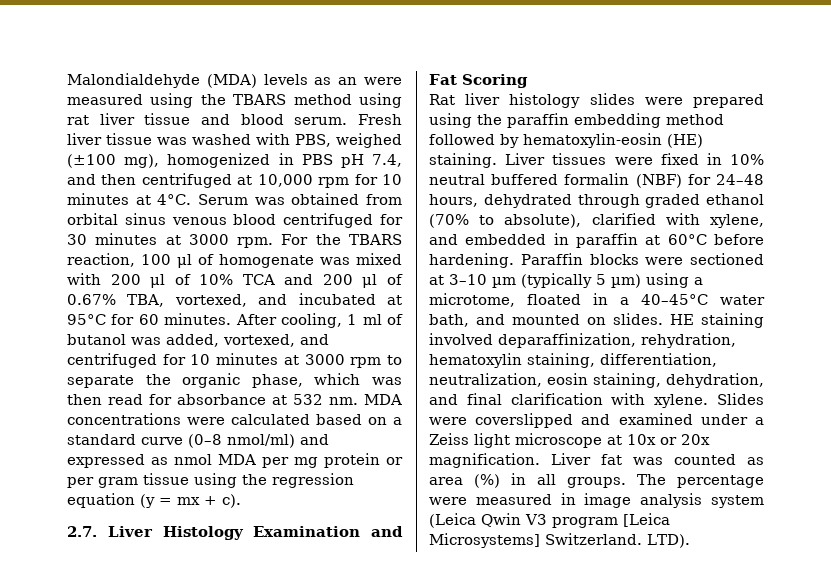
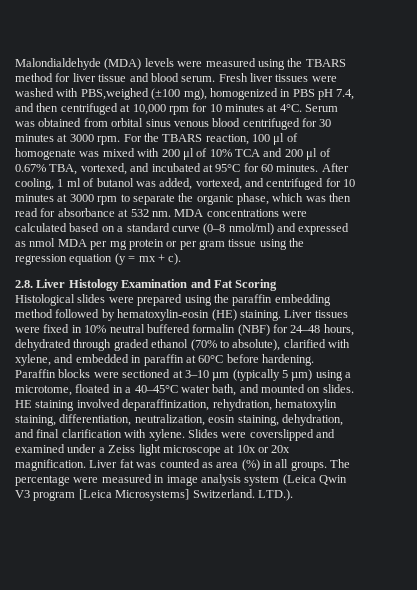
- Malondialdehyde (MDA) levels as an were measured using the TBARS method using rat liver tissue and blood serum.
+ Malondialdehyde (MDA) levels were measured using the TBARS method for liver tissue and blood serum.
- Fresh liver tissue was washed with PBS, weighed (±100 mg), homogenized in PBS pH 7.4, and then centrifuged at 10,000 rpm for 10 minutes at 4°C.
+ Fresh liver tissues were washed with PBS,weighed (±100 mg), homogenized in PBS pH 7.4, and then centrifuged at 10,000 rpm for 10 minutes at 4°C.
- 2.7. Liver Histology Examination and Fat Scoring
+ 2.8. Liver Histology Examination and Fat Scoring
- Rat liver histology slides were prepared using the paraffin embedding method followed by hematoxylin-eosin (HE) staining.
+ Histological slides were prepared using the paraffin embedding method followed by hematoxylin-eosin (HE) staining.
- LTD).
+ LTD.).

